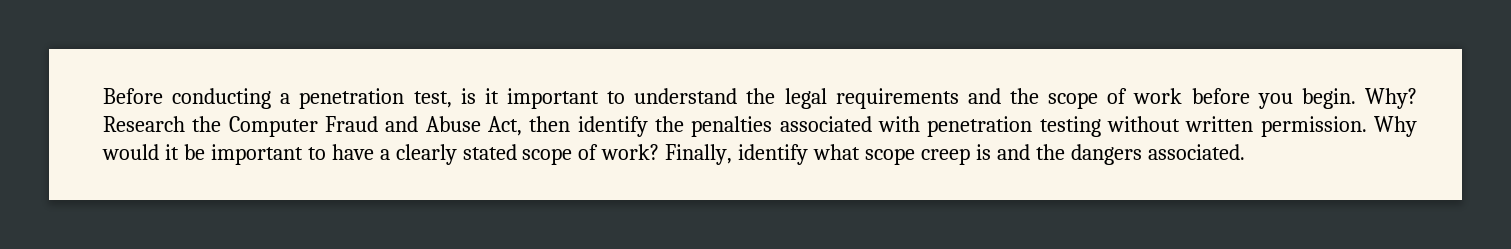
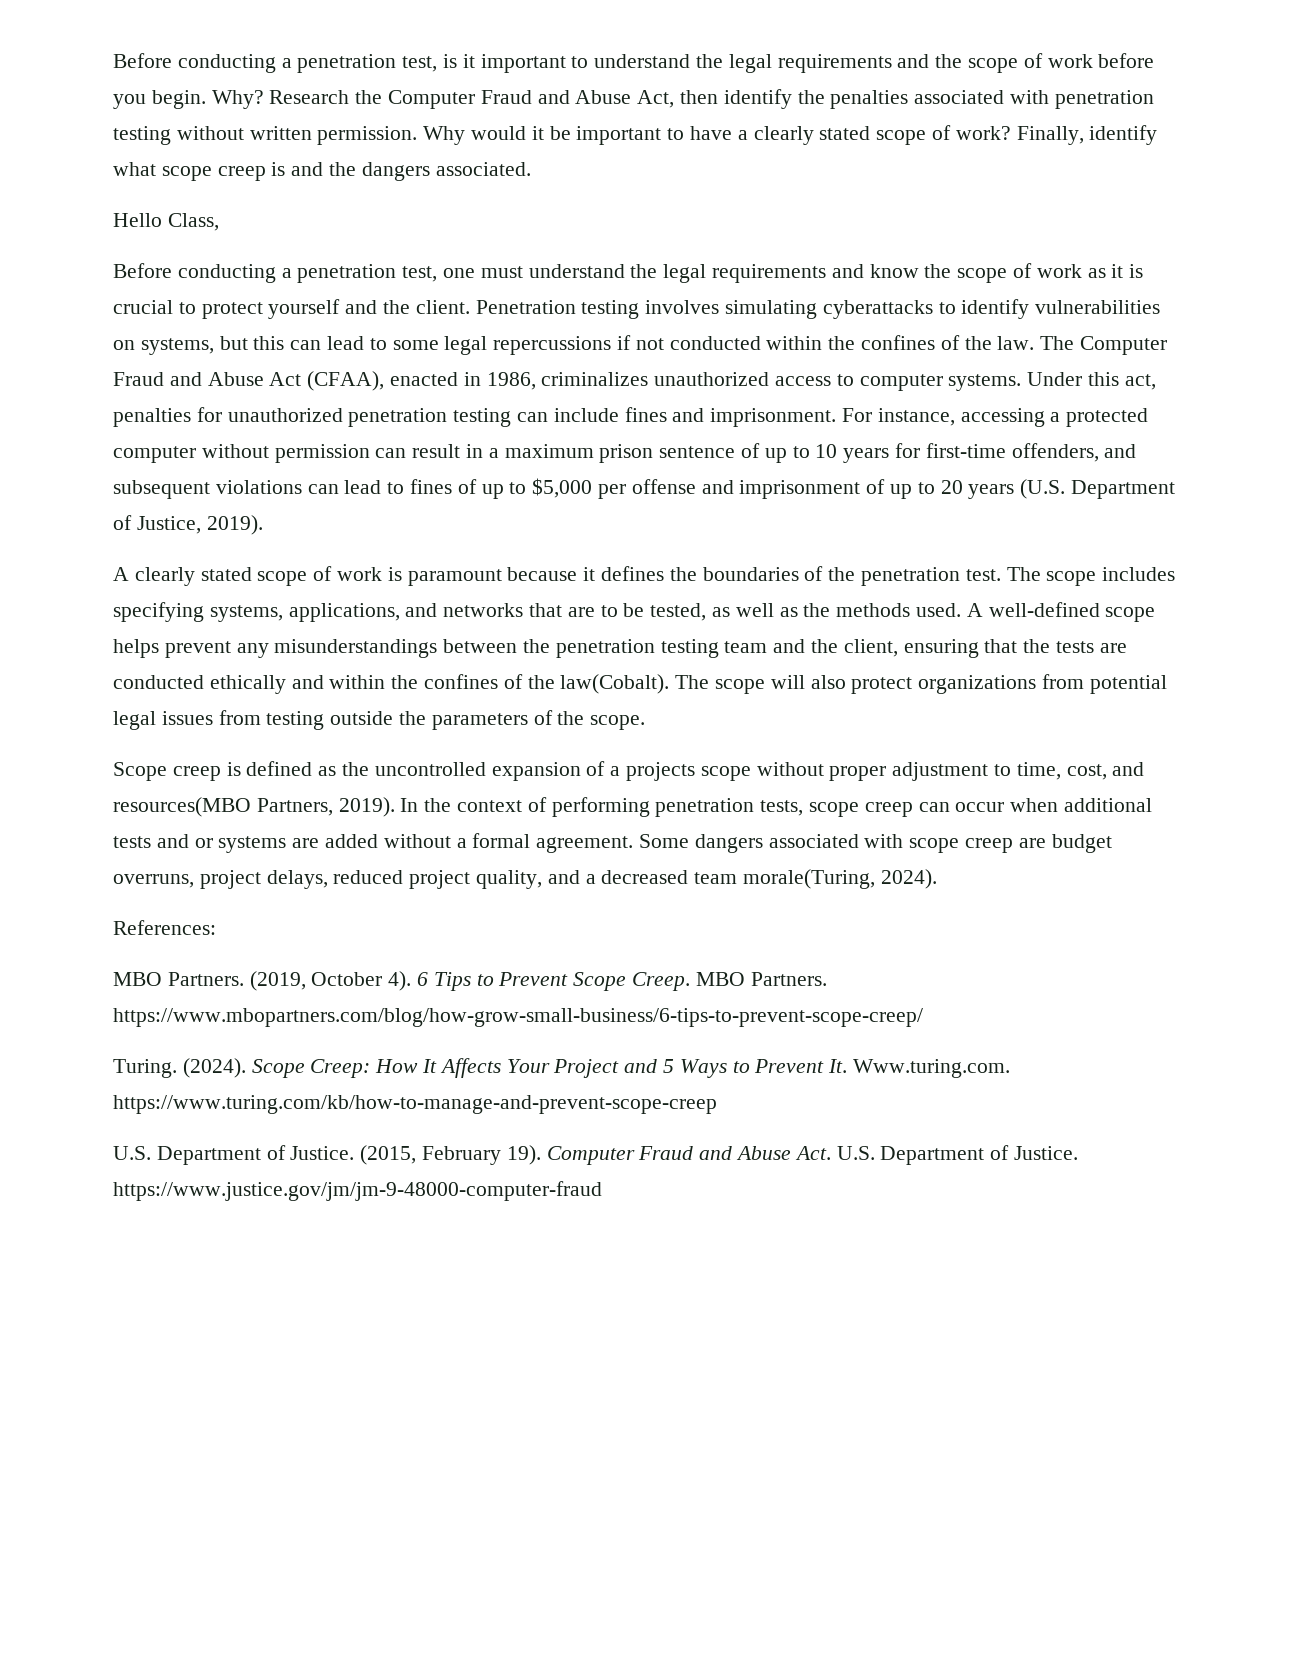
+ Hello Class,
+ Before conducting a penetration test, one must understand the legal requirements and know the scope of work as it is crucial to protect yourself and the client. Penetration testing involves simulating cyberattacks to identify vulnerabilities on systems, but this can lead to some legal repercussions if not conducted within the confines of the law. The Computer Fraud and Abuse Act (CFAA), enacted in 1986, criminalizes unauthorized access to computer systems. Under this act, penalties for unauthorized penetration testing can include fines and imprisonment. For instance, accessing a protected computer without permission can result in a maximum prison sentence of up to 10 years for first-time offenders, and subsequent violations can lead to fines of up to $5,000 per offense and imprisonment of up to 20 years (U.S. Department of Justice, 2019).
+ A clearly stated scope of work is paramount because it defines the boundaries of the penetration test. The scope includes specifying systems, applications, and networks that are to be tested, as well as the methods used. A well-defined scope helps prevent any misunderstandings between the penetration testing team and the client, ensuring that the tests are conducted ethically and within the confines of the law(Cobalt). The scope will also protect organizations from potential legal issues from testing outside the parameters of the scope.
+ Scope creep is defined as the uncontrolled expansion of a projects scope without proper adjustment to time, cost, and resources(MBO Partners, 2019). In the context of performing penetration tests, scope creep can occur when additional tests and or systems are added without a formal agreement. Some dangers associated with scope creep are budget overruns, project delays, reduced project quality, and a decreased team morale(Turing, 2024).
+ References:
+ MBO Partners. (2019, October 4). 6 Tips to Prevent Scope Creep. MBO Partners. https://www.mbopartners.com/blog/how-grow-small-business/6-tips-to-prevent-scope-creep/
+ Turing. (2024). Scope Creep: How It Affects Your Project and 5 Ways to Prevent It. Www.turing.com. https://www.turing.com/kb/how-to-manage-and-prevent-scope-creep
+ U.S. Department of Justice. (2015, February 19). Computer Fraud and Abuse Act. U.S. Department of Justice. https://www.justice.gov/jm/jm-9-48000-computer-fraud

